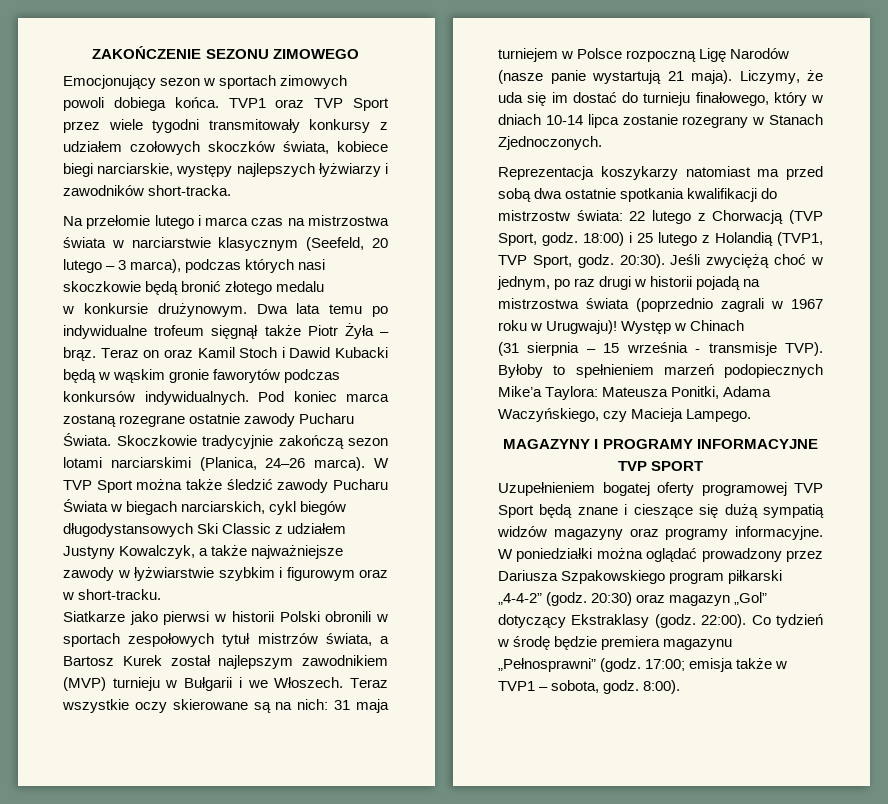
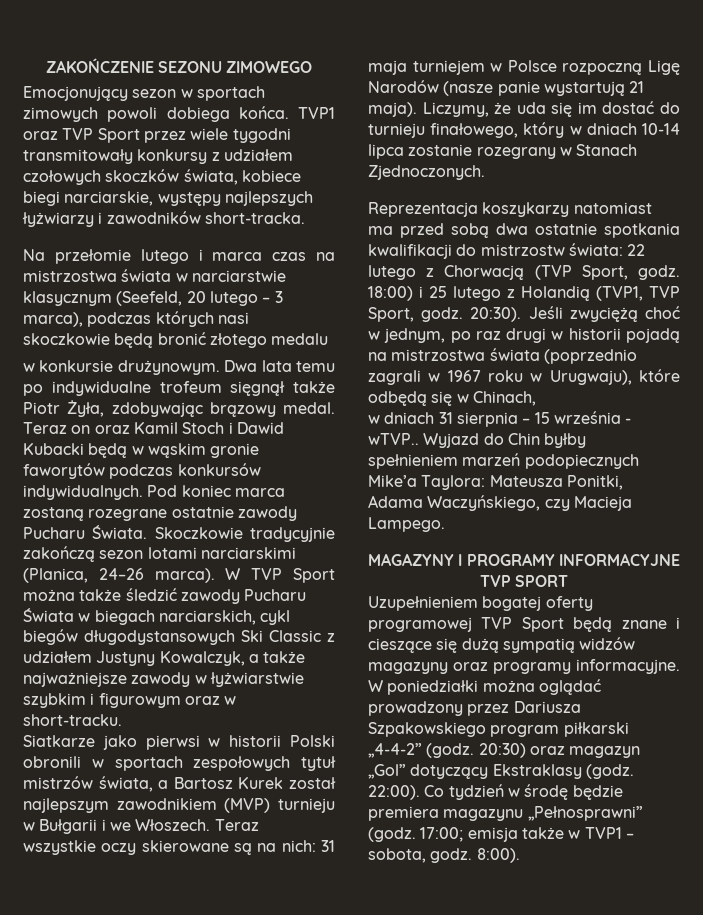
- Dwa lata temu po indywidualne trofeum sięgnął także Piotr Żyła – brąz.
+ Dwa lata temu po indywidualne trofeum sięgnął także Piotr Żyła, zdobywając brązowy medal.
- Jeśli zwyciężą choć w jednym, po raz drugi w historii pojadą na mistrzostwa świata (poprzednio zagrali w 1967 roku w Urugwaju)! Występ w Chinach
- (31 sierpnia – 15 września - transmisje TVP). Byłoby to spełnieniem marzeń podopiecznych Mike’a Taylora: Mateusza Ponitki, Adama Waczyńskiego, czy Macieja Lampego.
+ Jeśli zwyciężą choć w jednym, po raz drugi w historii pojadą na mistrzostwa świata (poprzednio zagrali w 1967 roku w Urugwaju), które odbędą się w Chinach,
+ w dniach 31 sierpnia – 15 września - wTVP.. Wyjazd do Chin byłby spełnieniem marzeń podopiecznych Mike’a Taylora: Mateusza Ponitki, Adama Waczyńskiego, czy Macieja Lampego.

